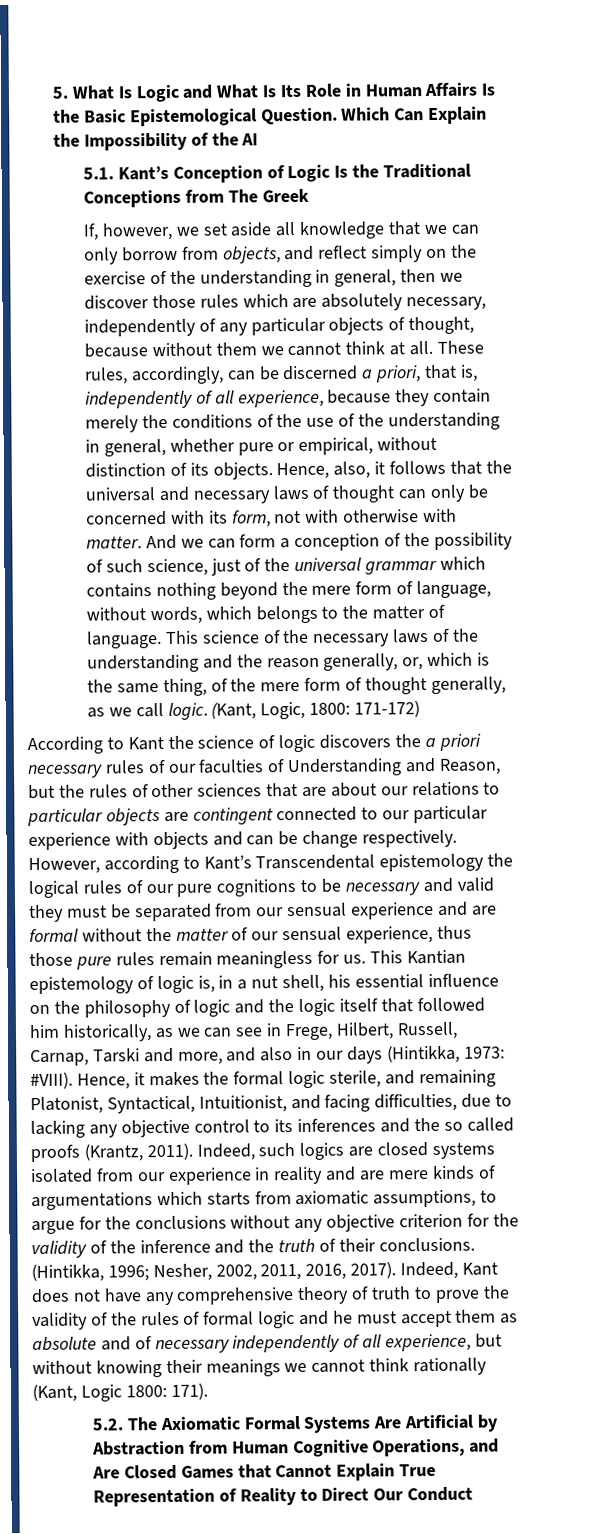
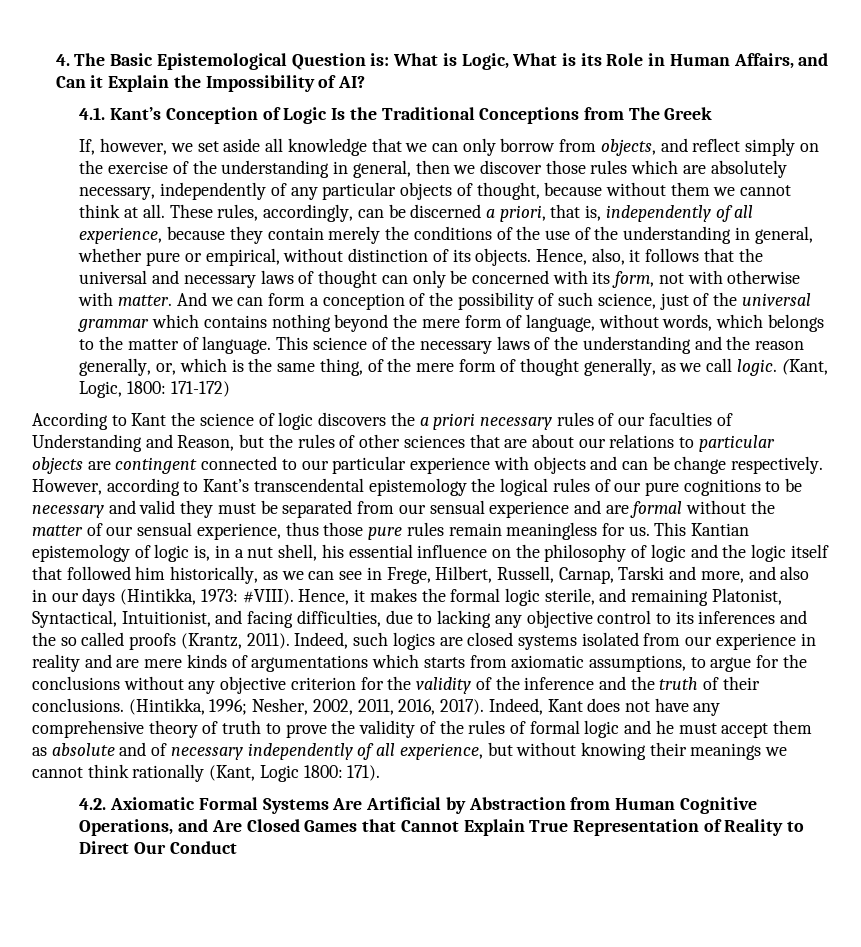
- 5. What Is Logic and What Is Its Role in Human Affairs Is the Basic Epistemological Question. Which Can Explain the Impossibility of the AI
- 5.1. Kant’s Conception of Logic Is the Traditional Conceptions from The Greek
+ 4. The Basic Epistemological Question is: What is Logic, What is its Role in Human Affairs, and Can it Explain the Impossibility of AI?
+ 4.1. Kant’s Conception of Logic Is the Traditional Conceptions from The Greek
- However, according to Kant’s Transcendental epistemology the logical rules of our pure cognitions to be necessary and valid they must be separated from our sensual experience and are formal without the matter of our sensual experience, thus those pure rules remain meaningless for us.
+ However, according to Kant’s transcendental epistemology the logical rules of our pure cognitions to be necessary and valid they must be separated from our sensual experience and are formal without the matter of our sensual experience, thus those pure rules remain meaningless for us.
- 5.2. The Axiomatic Formal Systems Are Artificial by Abstraction from Human Cognitive Operations, and Are Closed Games that Cannot Explain True Representation of Reality to Direct Our Conduct
+ 4.2. Axiomatic Formal Systems Are Artificial by Abstraction from Human Cognitive Operations, and Are Closed Games that Cannot Explain True Representation of Reality to Direct Our Conduct

